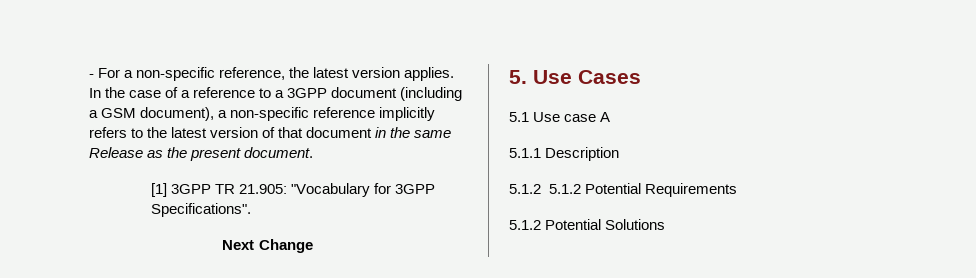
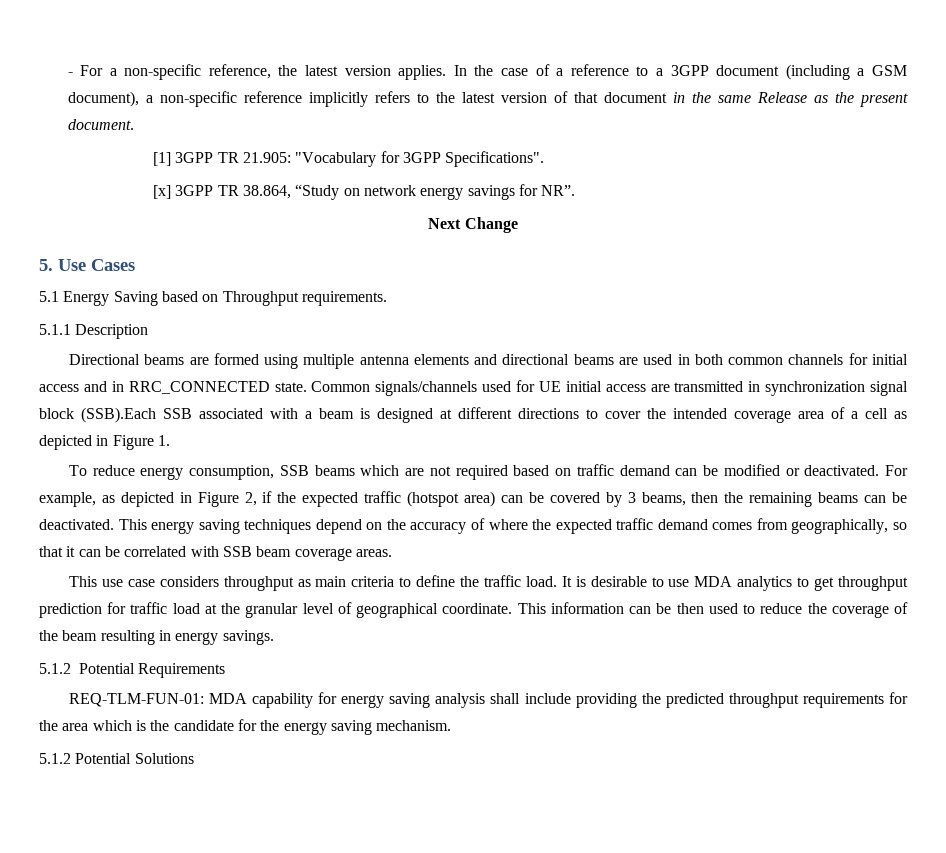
+ [x] 3GPP TR 38.864, “Study on network energy savings for NR”.
- 5.1 Use case A
+ 5.1 Energy Saving based on Throughput requirements.
  5.1.1 Description
- 5.1.2 5.1.2 Potential Requirements
+ Directional beams are formed using multiple antenna elements and directional beams are used in both common channels for initial access and in RRC_CONNECTED state. Common signals/channels used for UE initial access are transmitted in synchronization signal block (SSB).Each SSB associated with a beam is designed at different directions to cover the intended coverage area of a cell as depicted in Figure 1.
+ To reduce energy consumption, SSB beams which are not required based on traffic demand can be modified or deactivated. For example, as depicted in Figure 2, if the expected traffic (hotspot area) can be covered by 3 beams, then the remaining beams can be deactivated. This energy saving techniques depend on the accuracy of where the expected traffic demand comes from geographically, so that it can be correlated with SSB beam coverage areas.
+ This use case considers throughput as main criteria to define the traffic load. It is desirable to use MDA analytics to get throughput prediction for traffic load at the granular level of geographical coordinate. This information can be then used to reduce the coverage of the beam resulting in energy savings.
+ 5.1.2 Potential Requirements
+ REQ-TLM-FUN-01: MDA capability for energy saving analysis shall include providing the predicted throughput requirements for the area which is the candidate for the energy saving mechanism.

